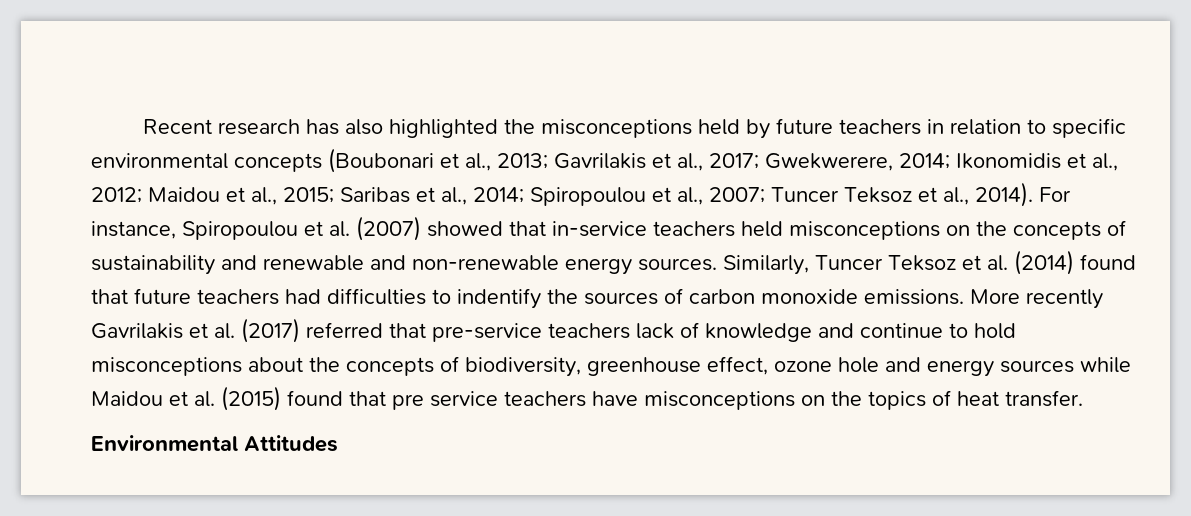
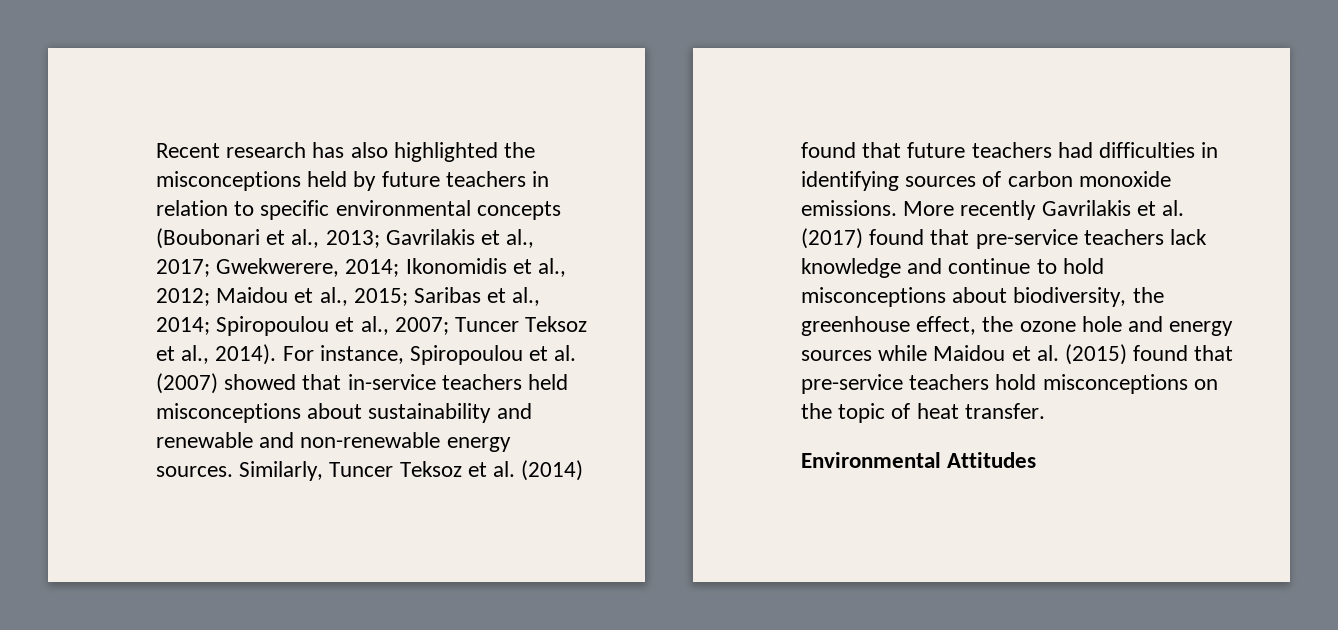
- For instance, Spiropoulou et al. (2007) showed that in-service teachers held misconceptions on the concepts of sustainability and renewable and non-renewable energy sources.
+ For instance, Spiropoulou et al. (2007) showed that in-service teachers held misconceptions about sustainability and renewable and non-renewable energy sources.
- Similarly, Tuncer Teksoz et al. (2014) found that future teachers had difficulties to indentify the sources of carbon monoxide emissions.
+ Similarly, Tuncer Teksoz et al. (2014) found that future teachers had difficulties in identifying sources of carbon monoxide emissions.
- More recently Gavrilakis et al. (2017) referred that pre-service teachers lack of knowledge and continue to hold misconceptions about the concepts of biodiversity, greenhouse effect, ozone hole and energy sources while Maidou et al. (2015) found that pre service teachers have misconceptions on the topics of heat transfer.
+ More recently Gavrilakis et al. (2017) found that pre-service teachers lack knowledge and continue to hold misconceptions about biodiversity, the greenhouse effect, the ozone hole and energy sources while Maidou et al. (2015) found that pre-service teachers hold misconceptions on the topic of heat transfer.

